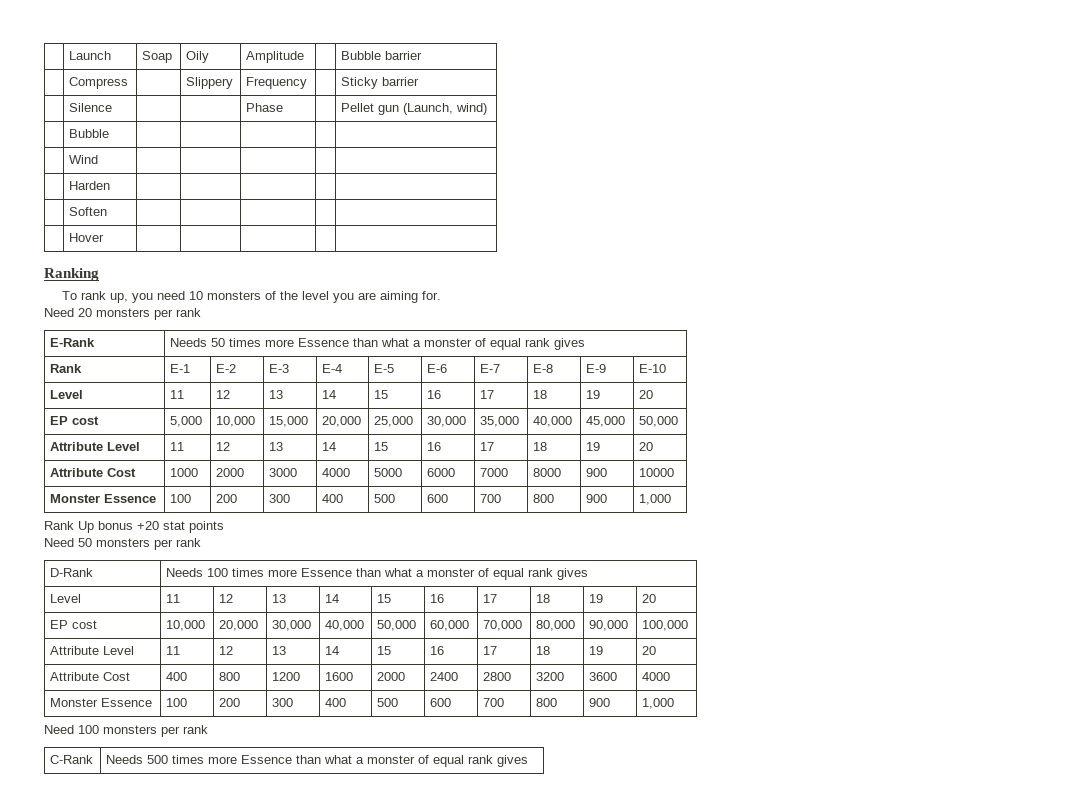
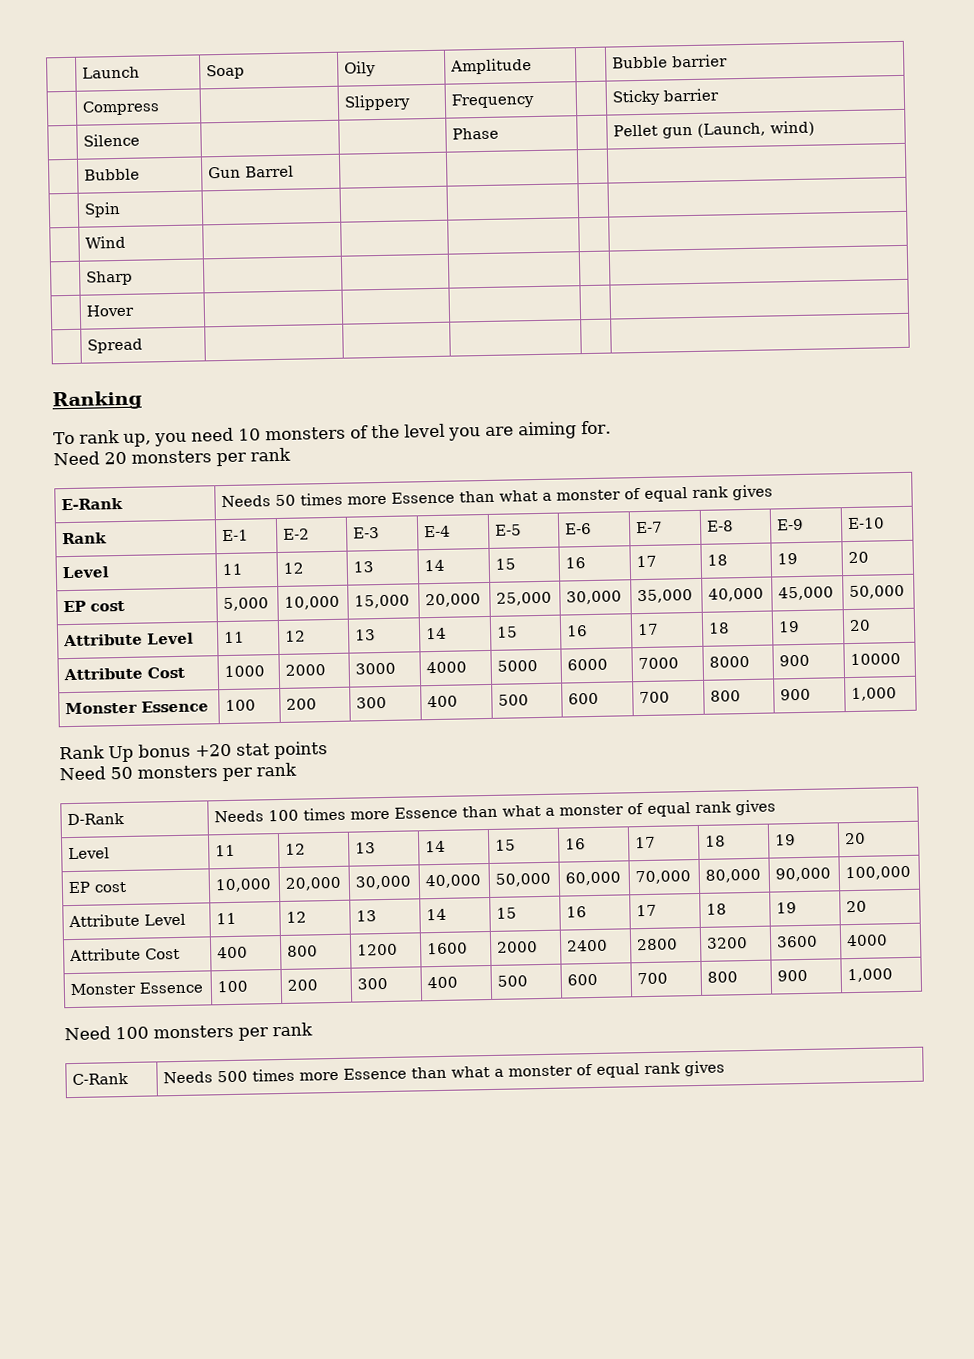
- | Bubble | | | | |
+ | Bubble | Gun Barrel | | | |
+ | Spin | | | | |
- | Harden | | | | |
- | Soften | | | | |
+ | Sharp | | | | |
+ | Spread | | | | |

